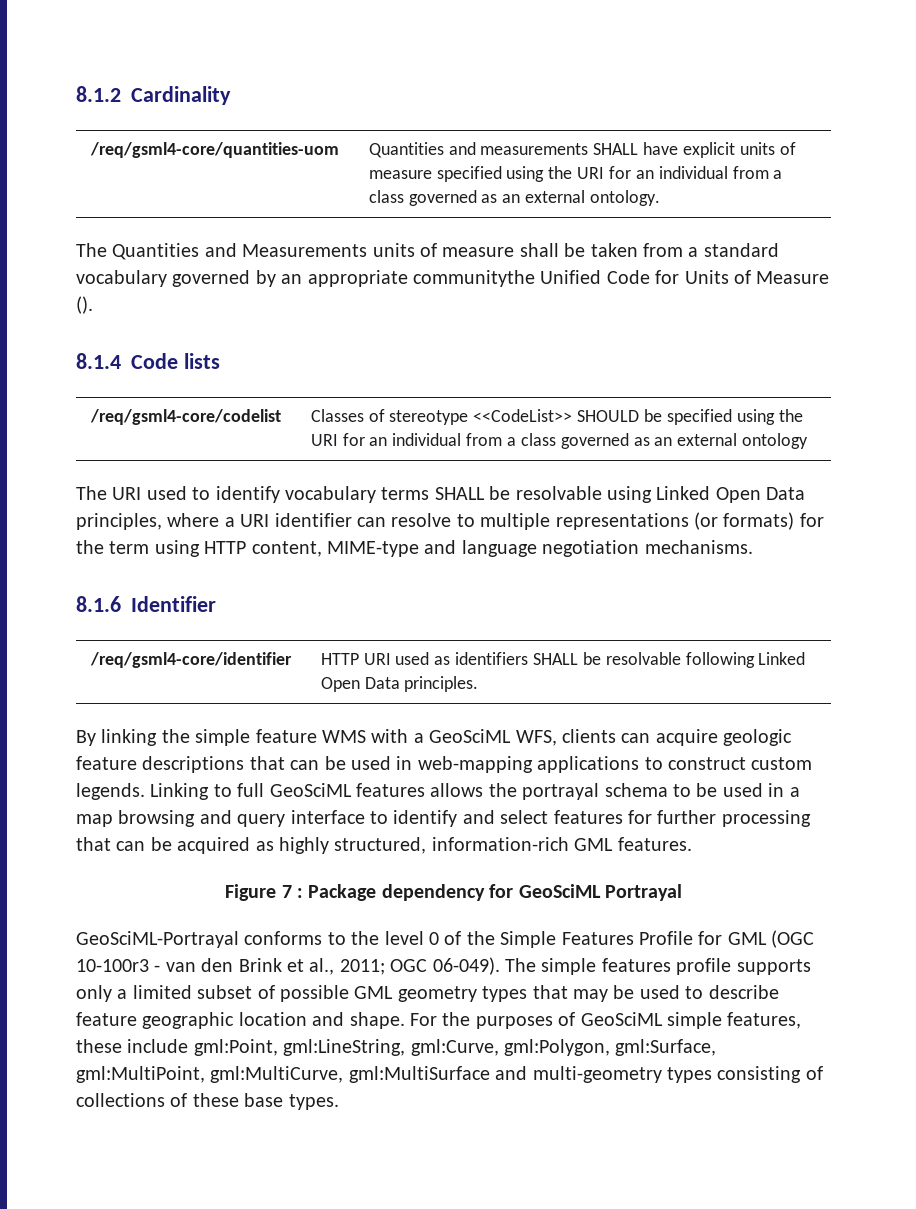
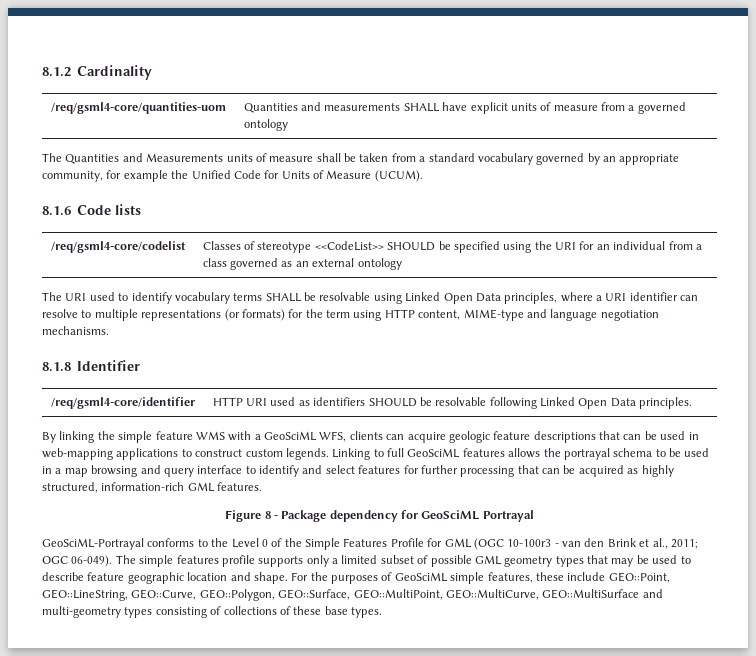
- /req/gsml4-core/quantities-uom | Quantities and measurements SHALL have explicit units of measure specified using the URI for an individual from a class governed as an external ontology.
+ /req/gsml4-core/quantities-uom | Quantities and measurements SHALL have explicit units of measure from a governed ontology
- The Quantities and Measurements units of measure shall be taken from a standard vocabulary governed by an appropriate communitythe Unified Code for Units of Measure ().
- 8.1.4 Code lists
+ The Quantities and Measurements units of measure shall be taken from a standard vocabulary governed by an appropriate community, for example the Unified Code for Units of Measure (UCUM).
+ 8.1.6 Code lists
- 8.1.6 Identifier
+ 8.1.8 Identifier
- /req/gsml4-core/identifier | HTTP URI used as identifiers SHALL be resolvable following Linked Open Data principles.
+ /req/gsml4-core/identifier | HTTP URI used as identifiers SHOULD be resolvable following Linked Open Data principles.
- Figure 7 : Package dependency for GeoSciML Portrayal
+ Figure 8 - Package dependency for GeoSciML Portrayal
- GeoSciML-Portrayal conforms to the level 0 of the Simple Features Profile for GML (OGC 10-100r3 - van den Brink et al., 2011; OGC 06-049).
+ GeoSciML-Portrayal conforms to the Level 0 of the Simple Features Profile for GML (OGC 10-100r3 - van den Brink et al., 2011; OGC 06-049).
- For the purposes of GeoSciML simple features, these include gml:Point, gml:LineString, gml:Curve, gml:Polygon, gml:Surface, gml:MultiPoint, gml:MultiCurve, gml:MultiSurface and multi-geometry types consisting of collections of these base types.
+ For the purposes of GeoSciML simple features, these include GEO::Point, GEO::LineString, GEO::Curve, GEO::Polygon, GEO::Surface, GEO::MultiPoint, GEO::MultiCurve, GEO::MultiSurface and multi-geometry types consisting of collections of these base types.

